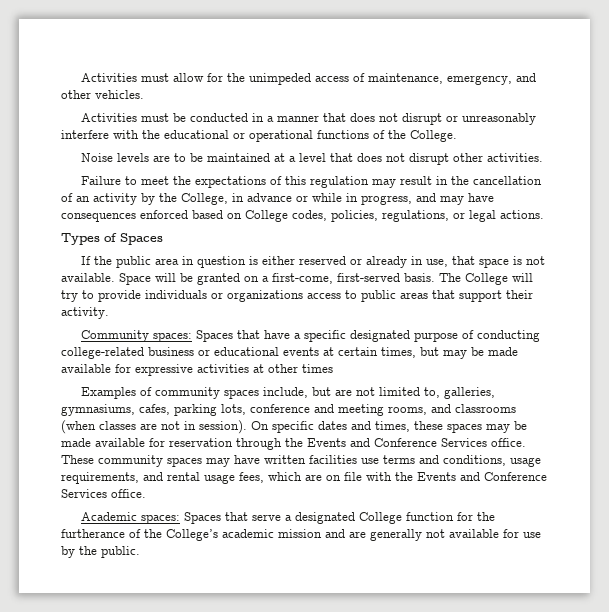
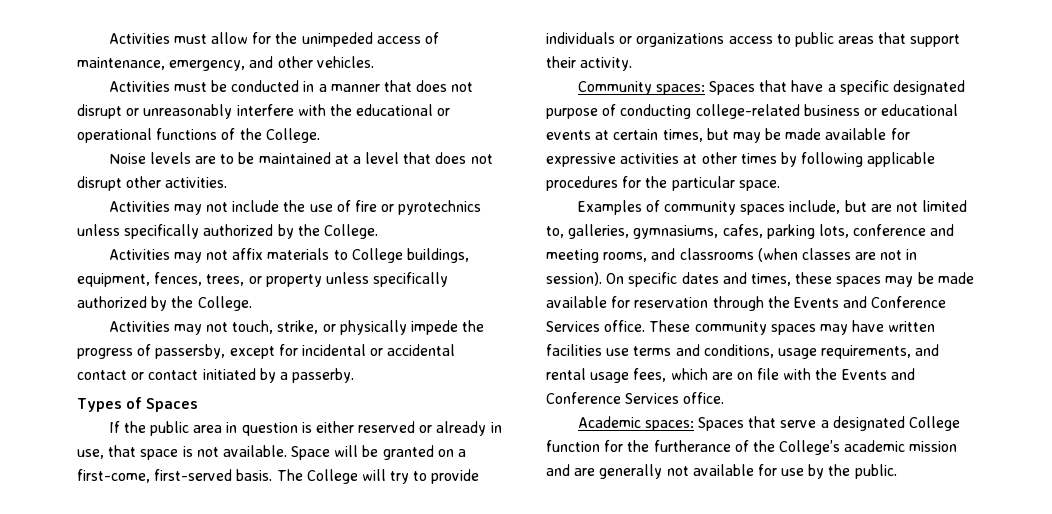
- Failure to meet the expectations of this regulation may result in the cancellation of an activity by the College, in advance or while in progress, and may have consequences enforced based on College codes, policies, regulations, or legal actions.
+ Activities may not include the use of fire or pyrotechnics unless specifically authorized by the College.
+ Activities may not affix materials to College buildings, equipment, fences, trees, or property unless specifically authorized by the College.
+ Activities may not touch, strike, or physically impede the progress of passersby, except for incidental or accidental contact or contact initiated by a passerby.
- Community spaces: Spaces that have a specific designated purpose of conducting college-related business or educational events at certain times, but may be made available for expressive activities at other times
+ Community spaces: Spaces that have a specific designated purpose of conducting college-related business or educational events at certain times, but may be made available for expressive activities at other times by following applicable procedures for the particular space.

